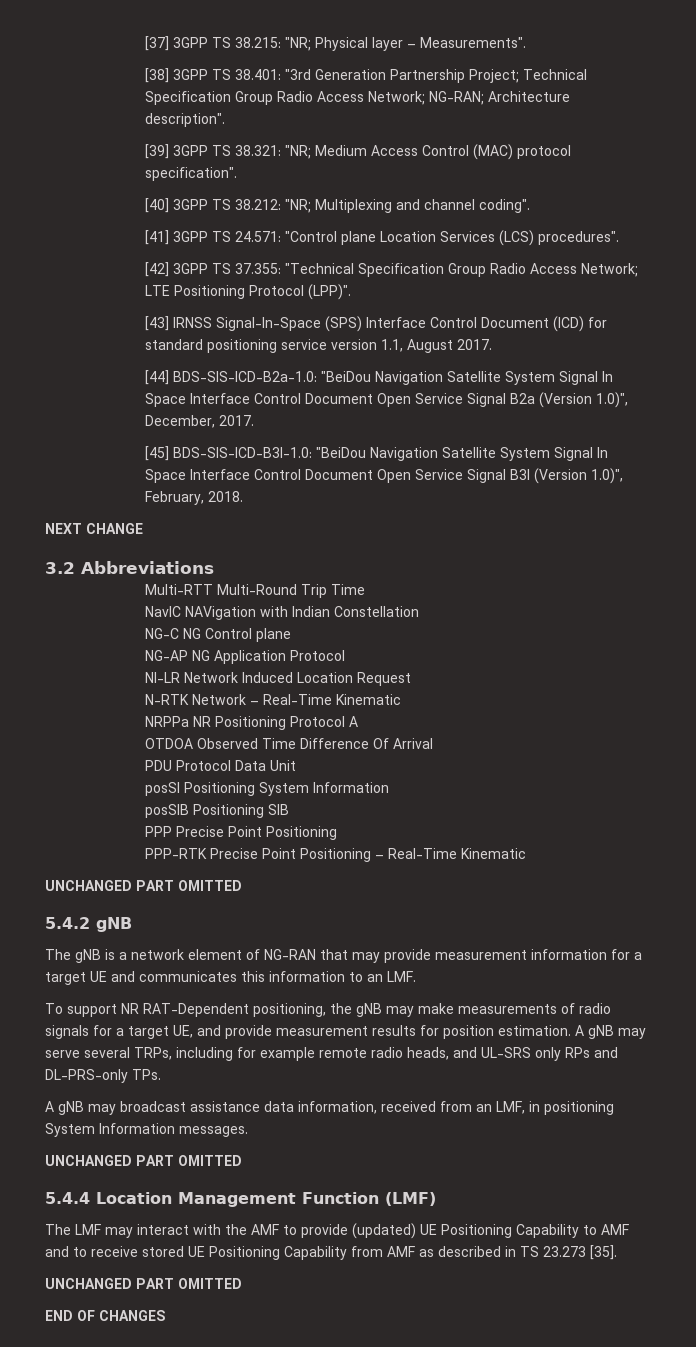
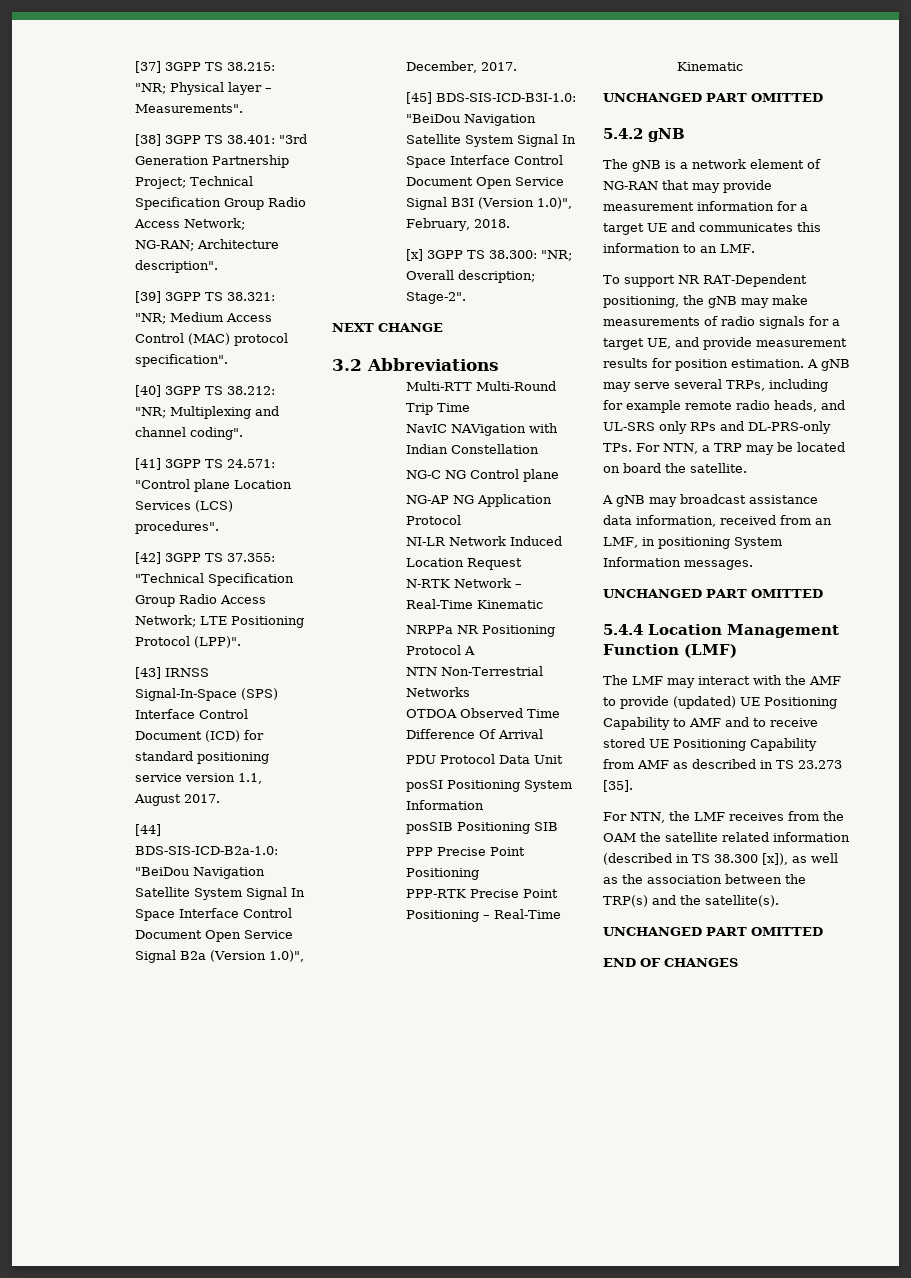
+ [x] 3GPP TS 38.300: "NR; Overall description; Stage-2".
+ NTN Non-Terrestrial Networks
- A gNB may serve several TRPs, including for example remote radio heads, and UL-SRS only RPs and DL-PRS-only TPs.
+ A gNB may serve several TRPs, including for example remote radio heads, and UL-SRS only RPs and DL-PRS-only TPs. For NTN, a TRP may be located on board the satellite.
+ For NTN, the LMF receives from the OAM the satellite related information (described in TS 38.300 [x]), as well as the association between the TRP(s) and the satellite(s).

